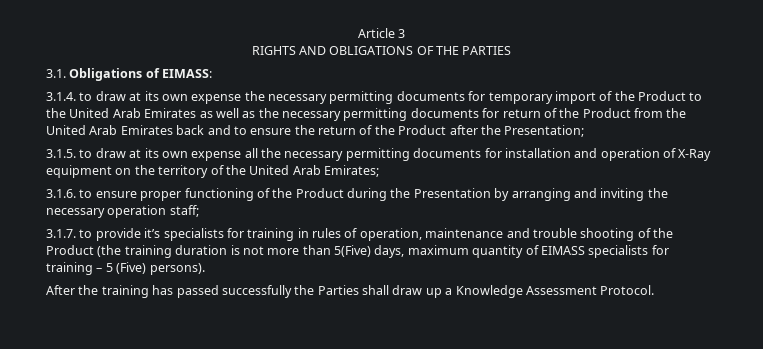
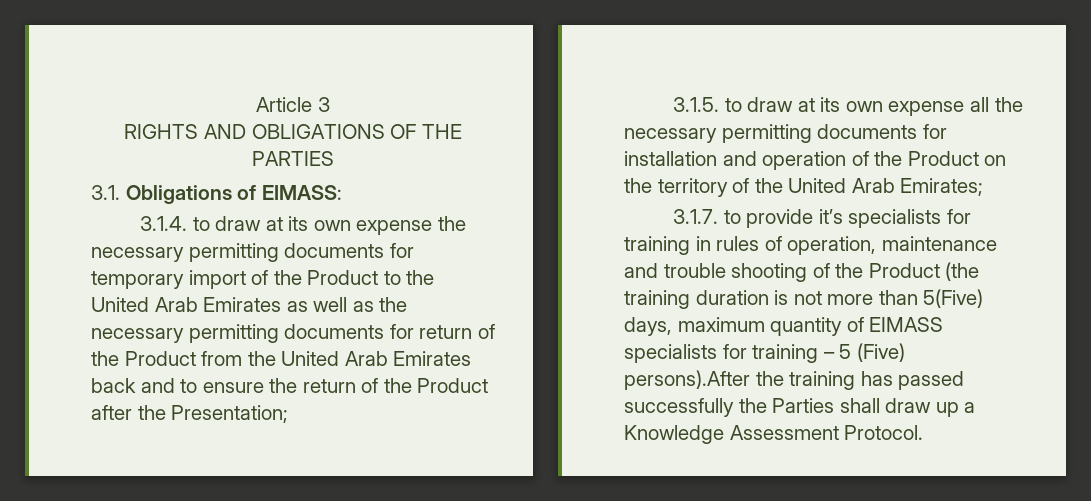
- 3.1.5. to draw at its own expense all the necessary permitting documents for installation and operation of X-Ray equipment on the territory of the United Arab Emirates;
+ 3.1.5. to draw at its own expense all the necessary permitting documents for installation and operation of the Product on the territory of the United Arab Emirates;
- 3.1.6. to ensure proper functioning of the Product during the Presentation by arranging and inviting the necessary operation staff;
- 3.1.7. to provide it’s specialists for training in rules of operation, maintenance and trouble shooting of the Product (the training duration is not more than 5(Five) days, maximum quantity of EIMASS specialists for training – 5 (Five) persons).
- After the training has passed successfully the Parties shall draw up a Knowledge Assessment Protocol.
+ 3.1.7. to provide it’s specialists for training in rules of operation, maintenance and trouble shooting of the Product (the training duration is not more than 5(Five) days, maximum quantity of EIMASS specialists for training – 5 (Five) persons).After the training has passed successfully the Parties shall draw up a Knowledge Assessment Protocol.

